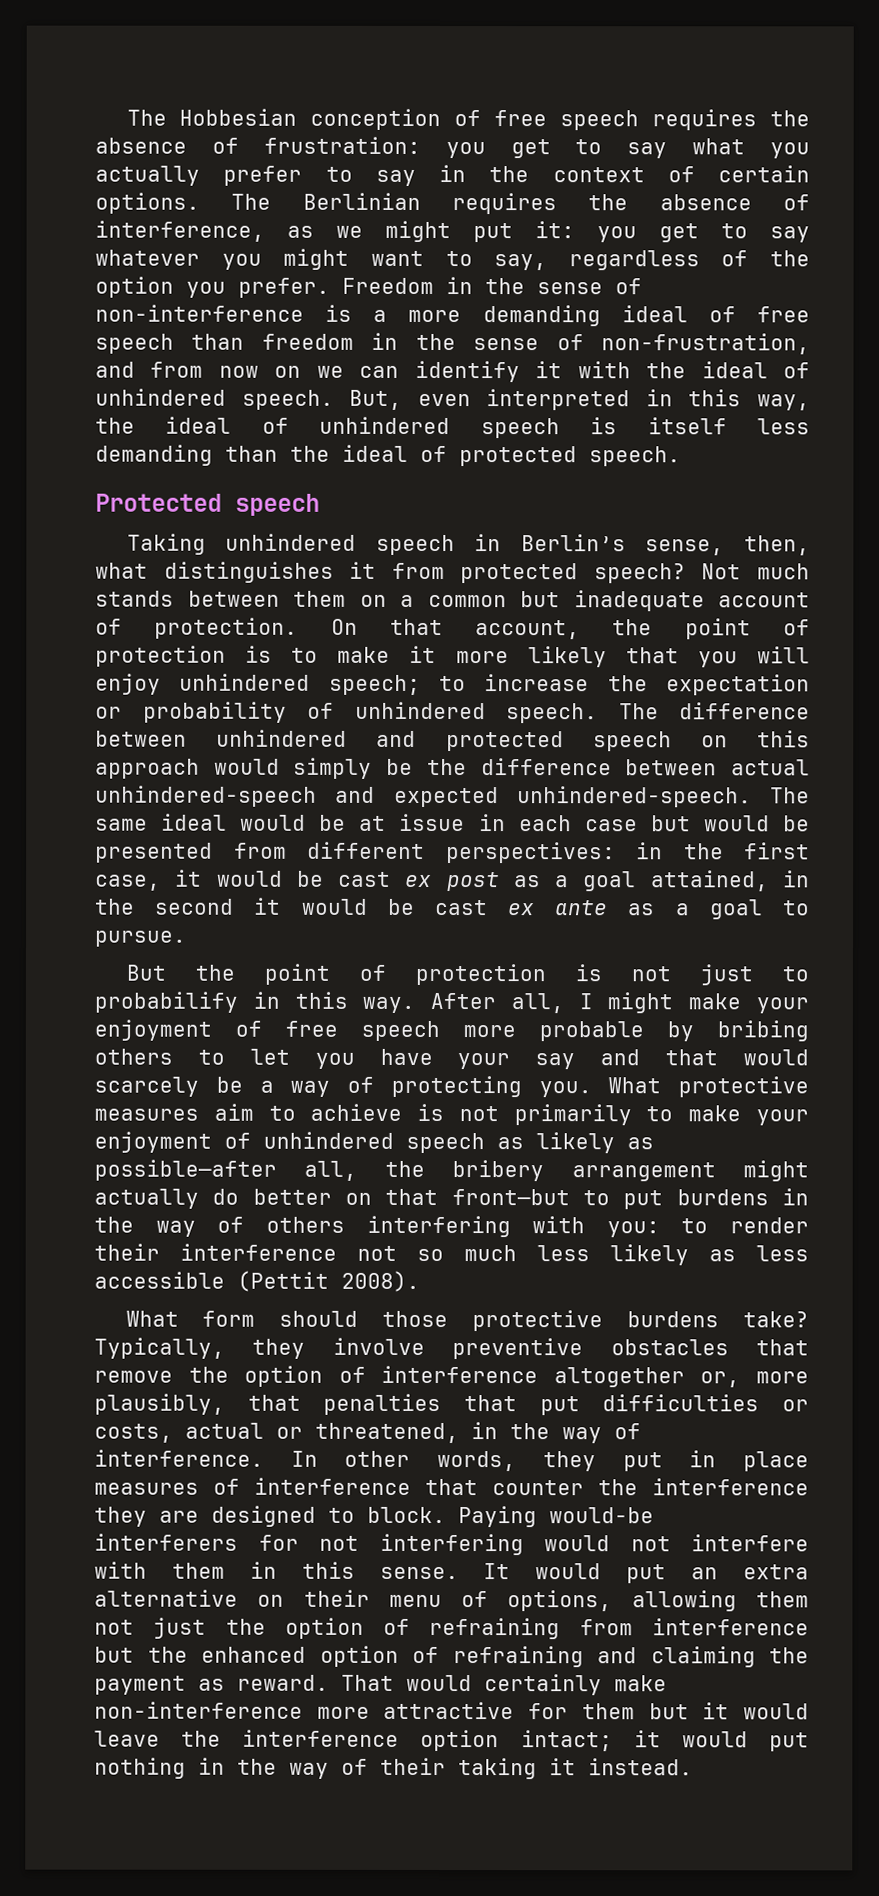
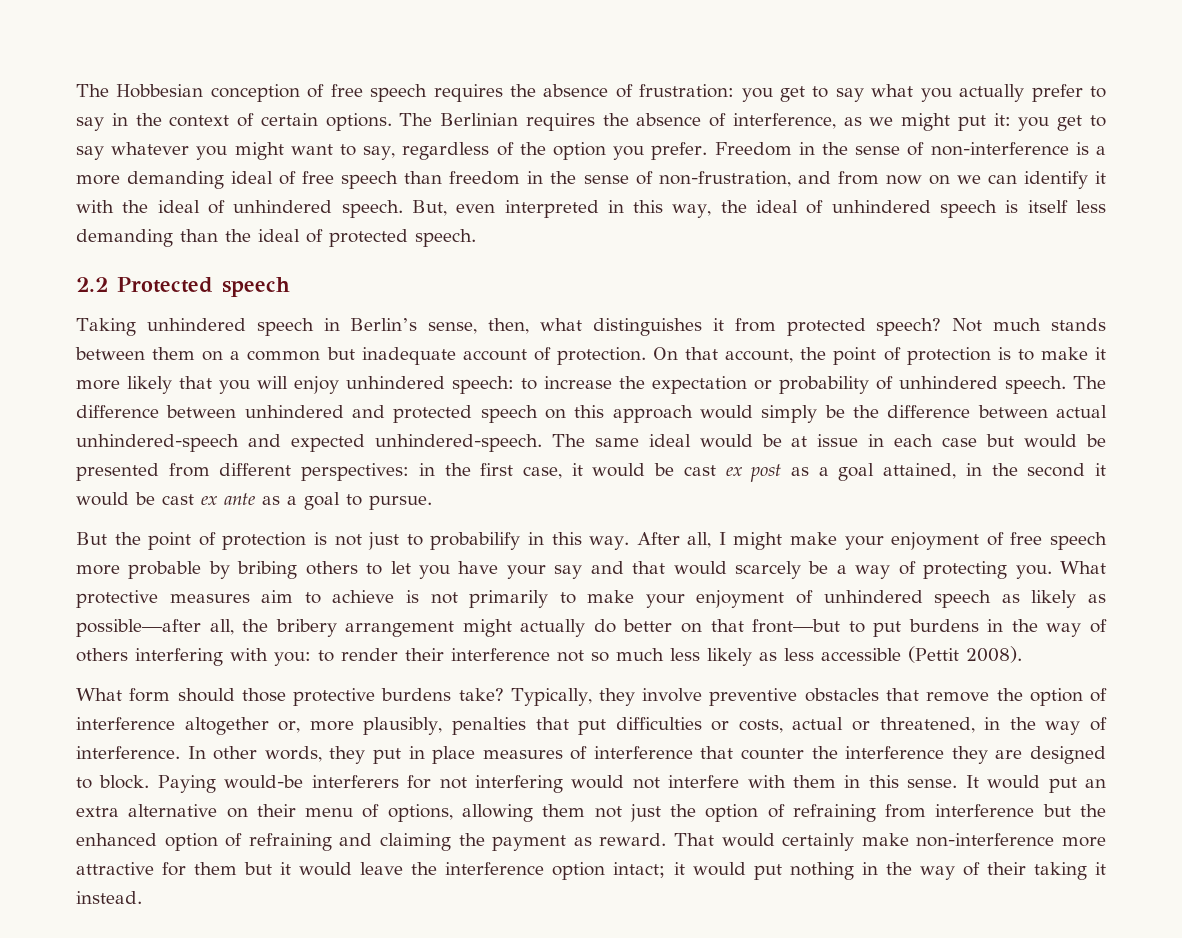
- Protected speech
+ 2.2 Protected speech
- On that account, the point of protection is to make it more likely that you will enjoy unhindered speech; to increase the expectation or probability of unhindered speech.
+ On that account, the point of protection is to make it more likely that you will enjoy unhindered speech: to increase the expectation or probability of unhindered speech.
- Typically, they involve preventive obstacles that remove the option of interference altogether or, more plausibly, that penalties that put difficulties or costs, actual or threatened, in the way of interference.
+ Typically, they involve preventive obstacles that remove the option of interference altogether or, more plausibly, penalties that put difficulties or costs, actual or threatened, in the way of interference.

